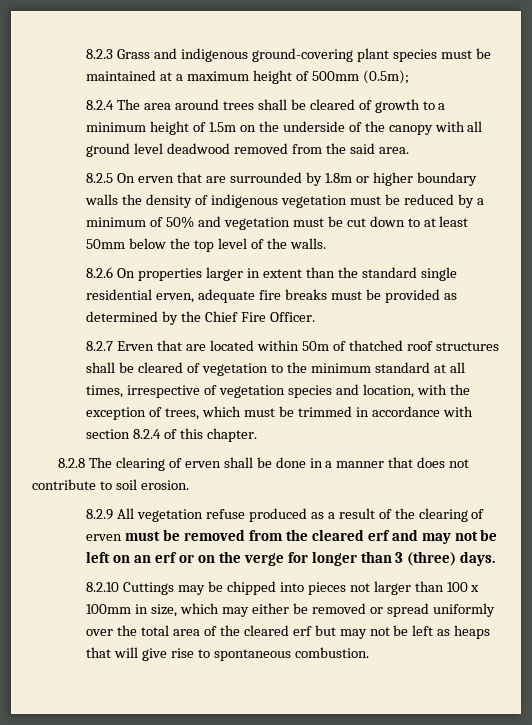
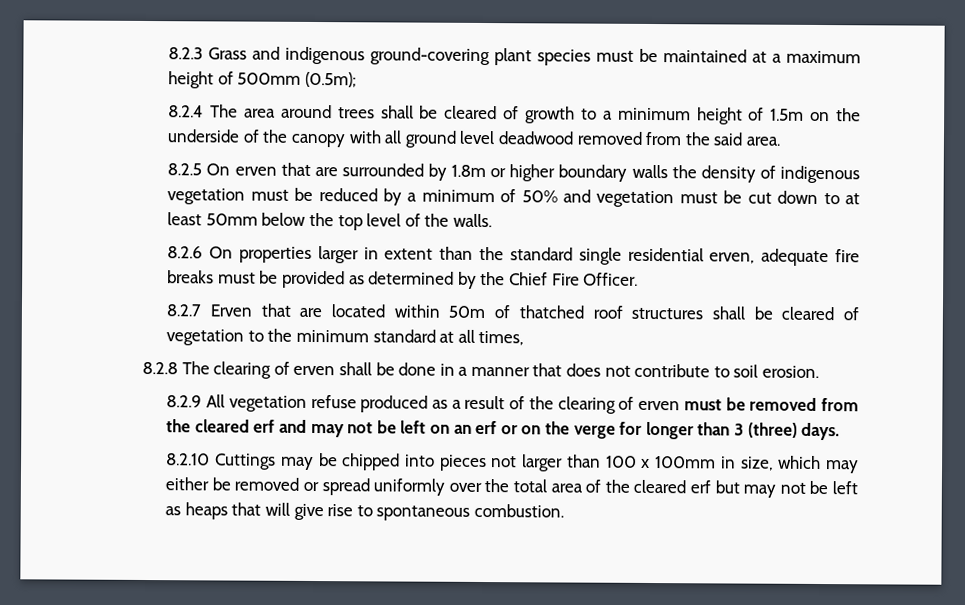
- 8.2.7 Erven that are located within 50m of thatched roof structures shall be cleared of vegetation to the minimum standard at all times, irrespective of vegetation species and location, with the exception of trees, which must be trimmed in accordance with section 8.2.4 of this chapter.
+ 8.2.7 Erven that are located within 50m of thatched roof structures shall be cleared of vegetation to the minimum standard at all times,

